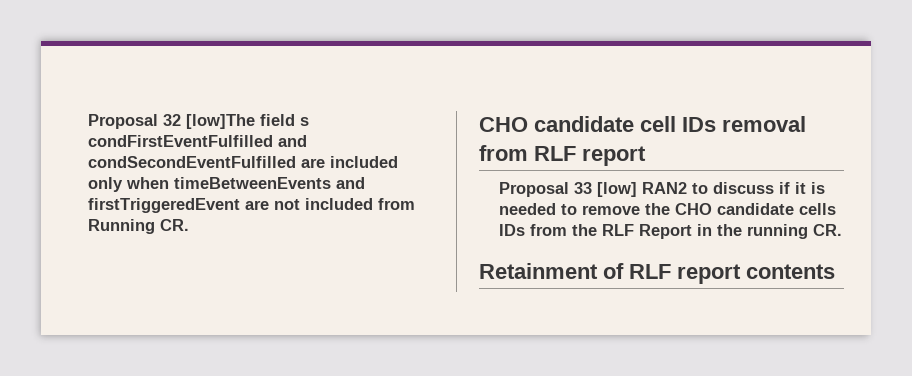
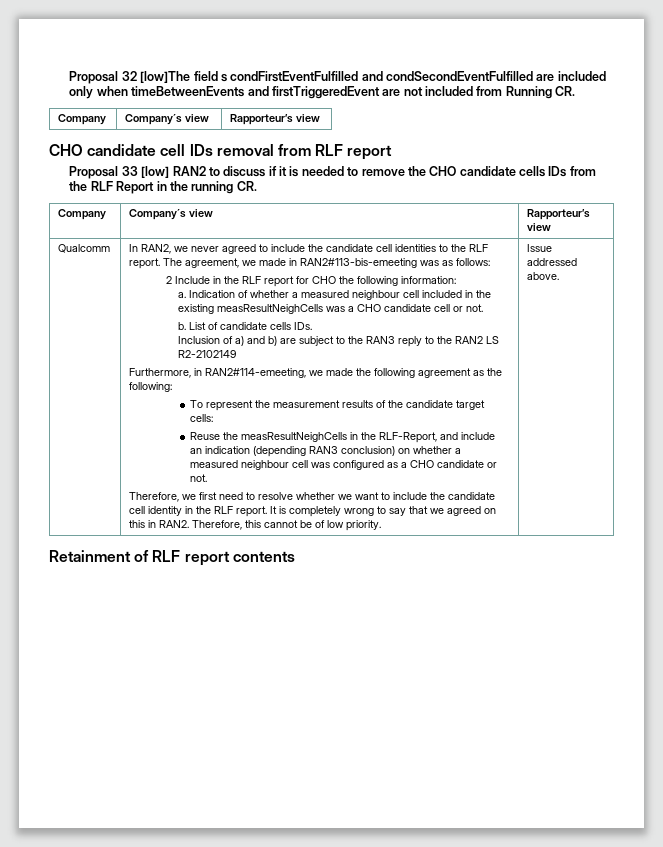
  Proposal 32 [low]The field s condFirstEventFulfilled and condSecondEventFulfilled are included only when timeBetweenEvents and firstTriggeredEvent are not included from Running CR.
+ Company | Company´s view | Rapporteur’s view
  Proposal 33 [low] RAN2 to discuss if it is needed to remove the CHO candidate cells IDs from the RLF Report in the running CR.
+ Company | Company´s view | Rapporteur’s view
+ Qualcomm | In RAN2, we never agreed to include the candidate cell identities to the RLF report. The agreement, we made in RAN2#113-bis-emeeting was as follows:
+ 2 Include in the RLF report for CHO the following information:
+ a. Indication of whether a measured neighbour cell included in the existing measResultNeighCells was a CHO candidate cell or not.
+ b. List of candidate cells IDs.
+ Inclusion of a) and b) are subject to the RAN3 reply to the RAN2 LS R2-2102149
+ Furthermore, in RAN2#114-emeeting, we made the following agreement as the following:
+ To represent the measurement results of the candidate target cells:
+ Reuse the measResultNeighCells in the RLF-Report, and include an indication (depending RAN3 conclusion) on whether a measured neighbour cell was configured as a CHO candidate or not.
+ Therefore, we first need to resolve whether we want to include the candidate cell identity in the RLF report. It is completely wrong to say that we agreed on this in RAN2. Therefore, this cannot be of low priority. | Issue addressed above.

